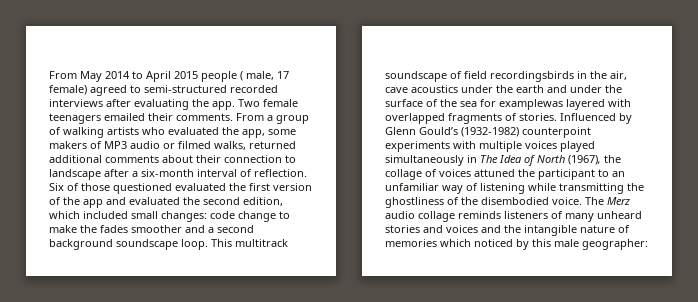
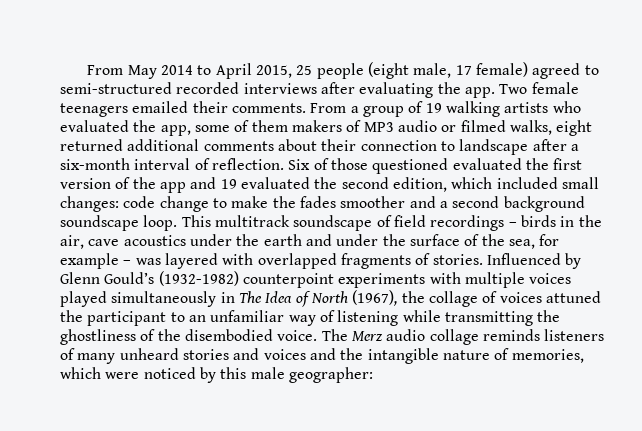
- From May 2014 to April 2015 people ( male, 17 female) agreed to semi-structured recorded interviews after evaluating the app.
+ From May 2014 to April 2015, 25 people (eight male, 17 female) agreed to semi-structured recorded interviews after evaluating the app.
- From a group of walking artists who evaluated the app, some makers of MP3 audio or filmed walks, returned additional comments about their connection to landscape after a six-month interval of reflection.
+ From a group of 19 walking artists who evaluated the app, some of them makers of MP3 audio or filmed walks, eight returned additional comments about their connection to landscape after a six-month interval of reflection.
- Six of those questioned evaluated the first version of the app and evaluated the second edition, which included small changes: code change to make the fades smoother and a second background soundscape loop.
+ Six of those questioned evaluated the first version of the app and 19 evaluated the second edition, which included small changes: code change to make the fades smoother and a second background soundscape loop.
- This multitrack soundscape of field recordingsbirds in the air, cave acoustics under the earth and under the surface of the sea for examplewas layered with overlapped fragments of stories.
+ This multitrack soundscape of field recordings – birds in the air, cave acoustics under the earth and under the surface of the sea, for example – was layered with overlapped fragments of stories.
- The Merz audio collage reminds listeners of many unheard stories and voices and the intangible nature of memories which noticed by this male geographer:
+ The Merz audio collage reminds listeners of many unheard stories and voices and the intangible nature of memories, which were noticed by this male geographer:

